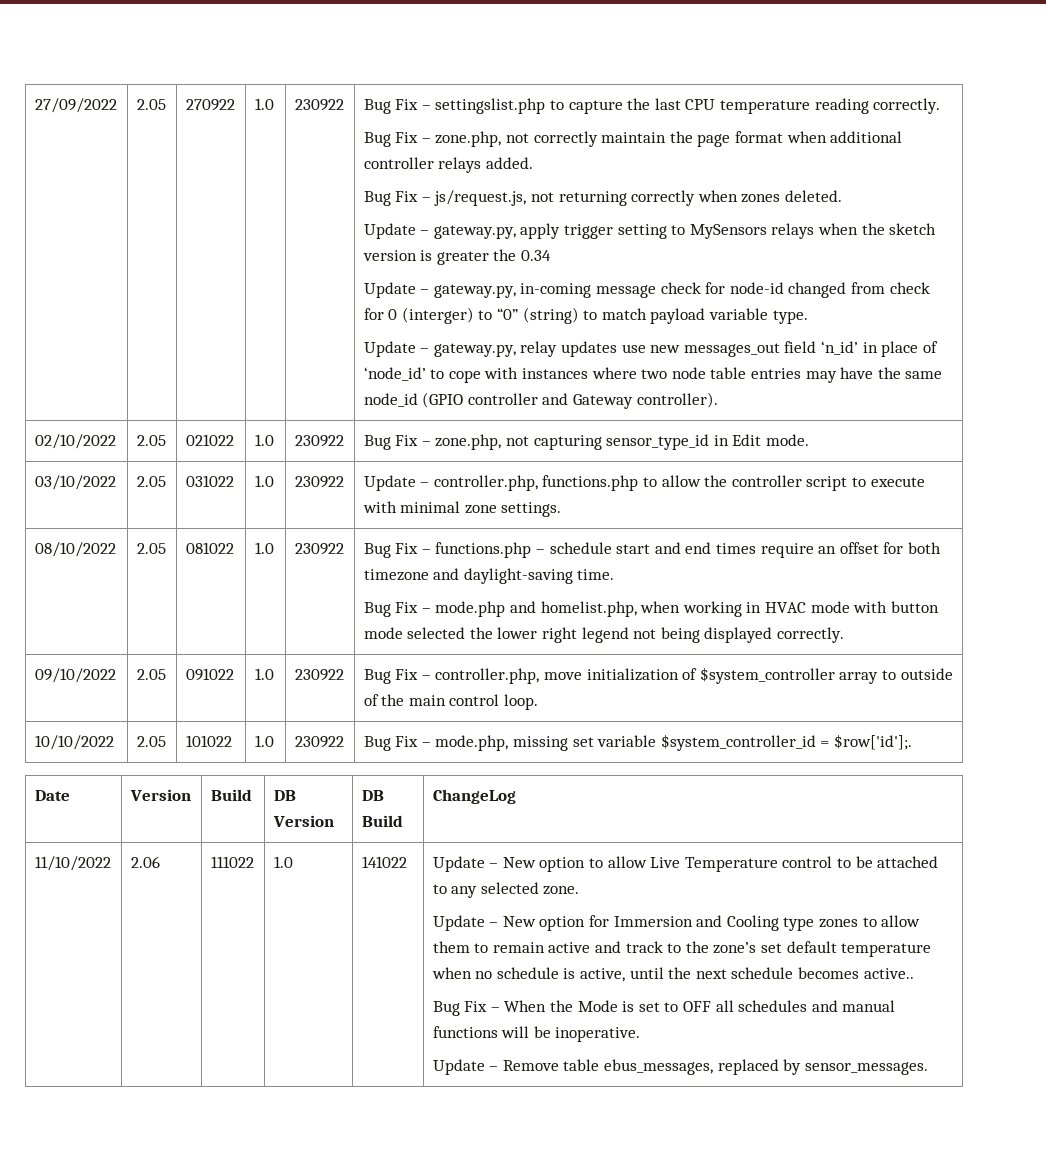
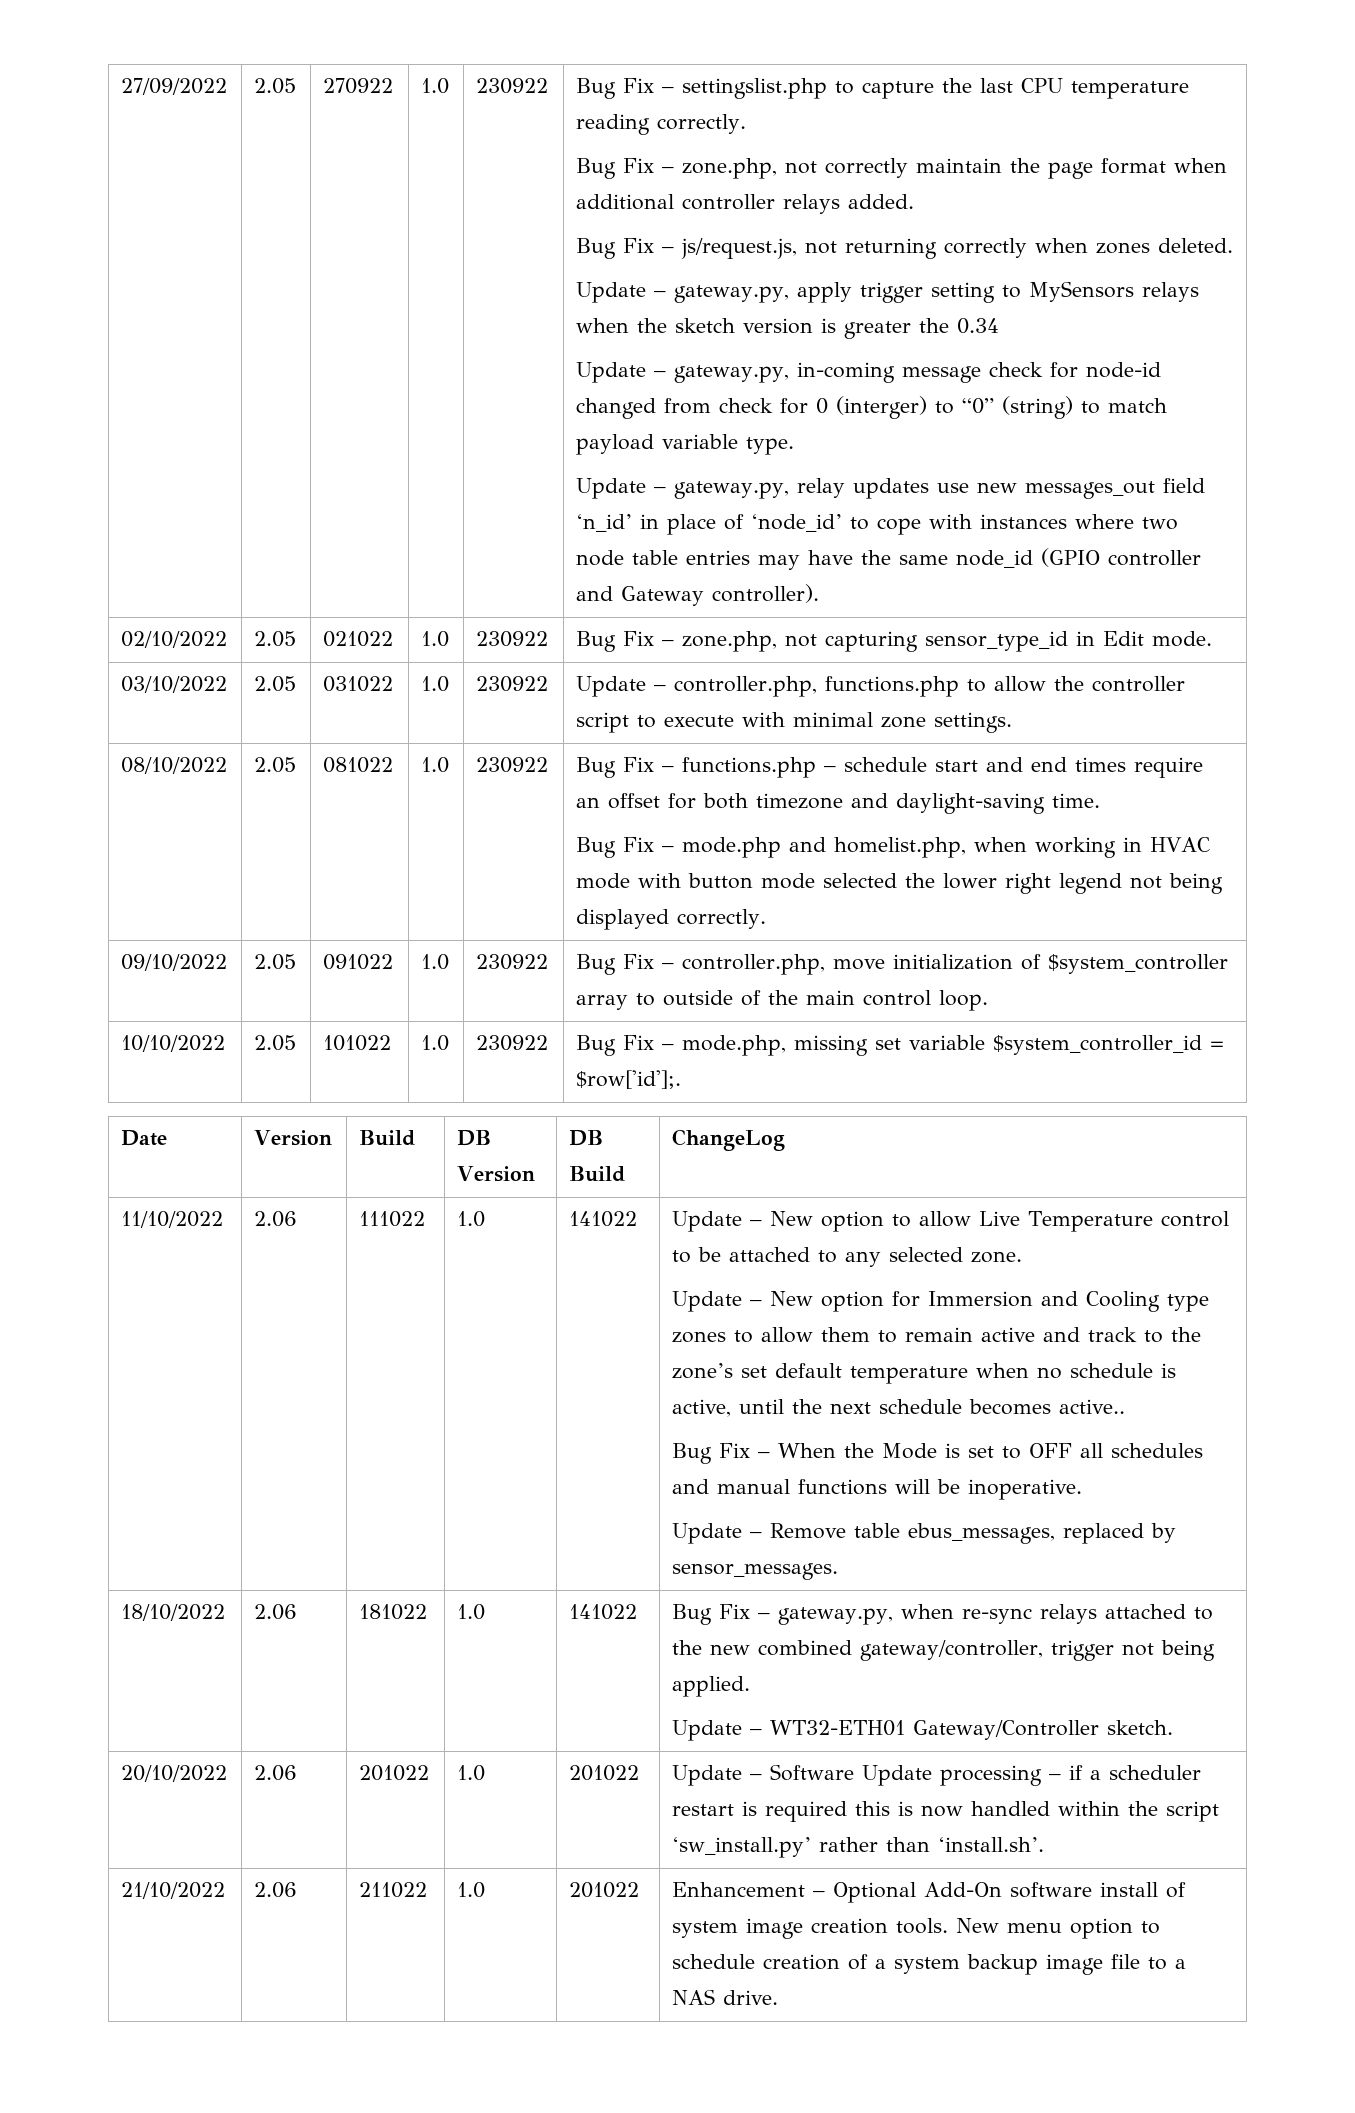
+ 18/10/2022 | 2.06 | 181022 | 1.0 | 141022 | Bug Fix – gateway.py, when re-sync relays attached to the new combined gateway/controller, trigger not being applied.
+ Update – WT32-ETH01 Gateway/Controller sketch.
+ 20/10/2022 | 2.06 | 201022 | 1.0 | 201022 | Update – Software Update processing – if a scheduler restart is required this is now handled within the script ‘sw_install.py’ rather than ‘install.sh’.
+ 21/10/2022 | 2.06 | 211022 | 1.0 | 201022 | Enhancement – Optional Add-On software install of system image creation tools. New menu option to schedule creation of a system backup image file to a NAS drive.

